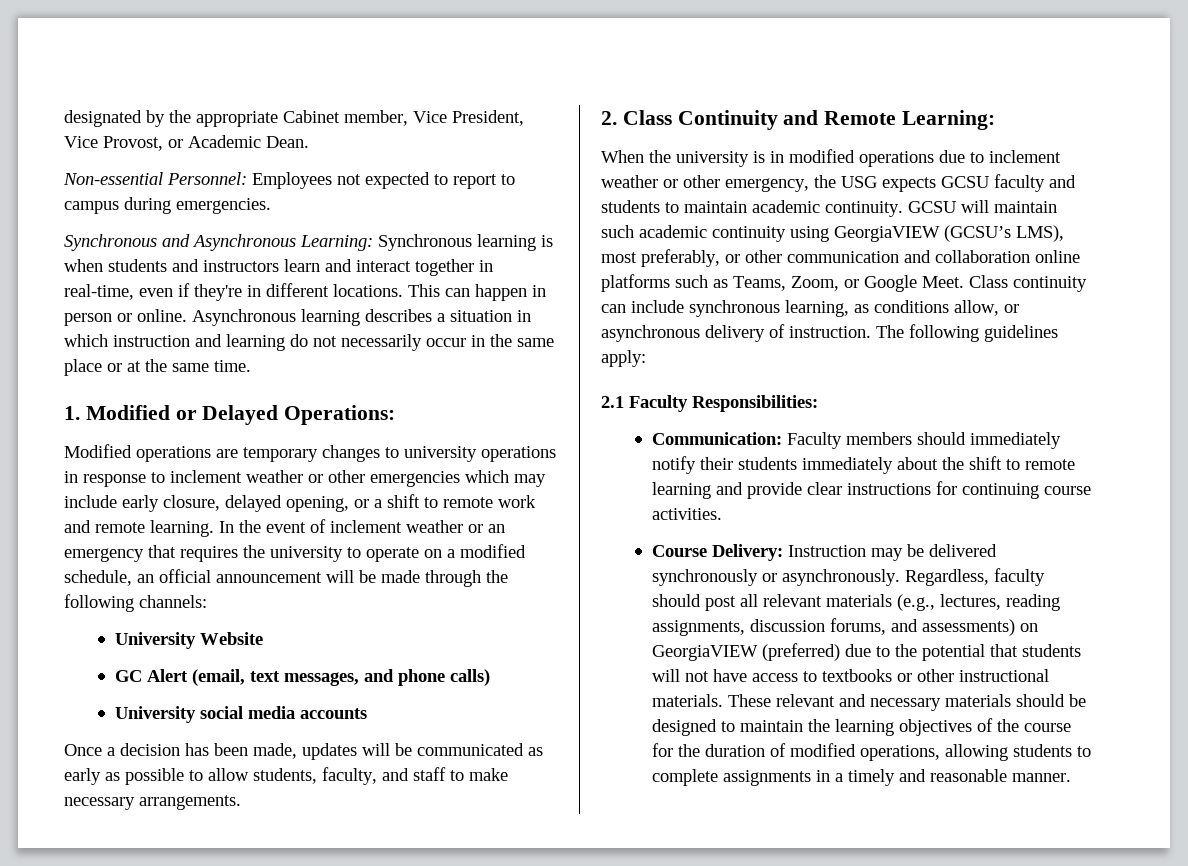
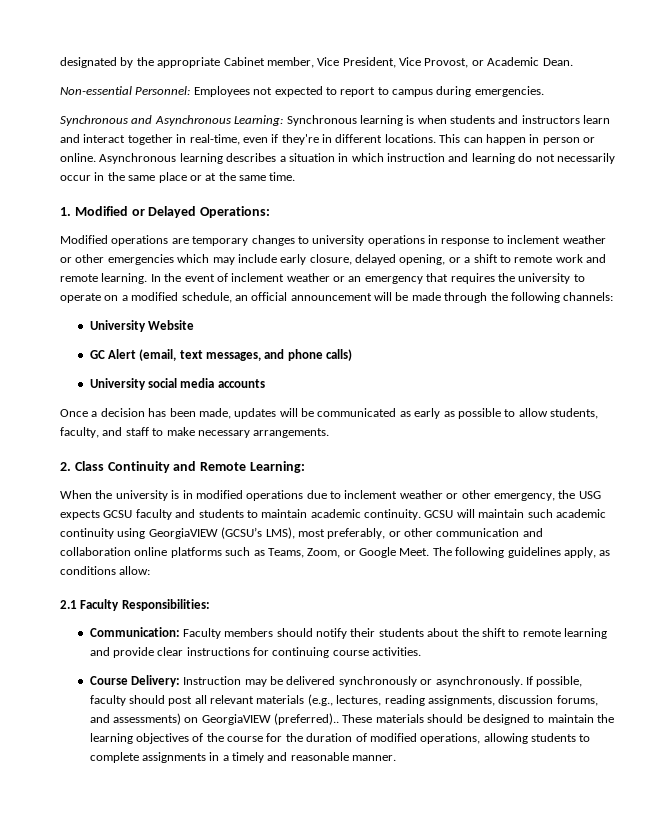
- Class continuity can include synchronous learning, as conditions allow, or asynchronous delivery of instruction. The following guidelines apply:
+ The following guidelines apply, as conditions allow:
- Communication: Faculty members should immediately notify their students immediately about the shift to remote learning and provide clear instructions for continuing course activities.
+ Communication: Faculty members should notify their students about the shift to remote learning and provide clear instructions for continuing course activities.
- Regardless, faculty should post all relevant materials (e.g., lectures, reading assignments, discussion forums, and assessments) on GeorgiaVIEW (preferred) due to the potential that students will not have access to textbooks or other instructional materials. These relevant and necessary materials should be designed to maintain the learning objectives of the course for the duration of modified operations, allowing students to complete assignments in a timely and reasonable manner.
+ If possible, faculty should post all relevant materials (e.g., lectures, reading assignments, discussion forums, and assessments) on GeorgiaVIEW (preferred).. These materials should be designed to maintain the learning objectives of the course for the duration of modified operations, allowing students to complete assignments in a timely and reasonable manner.

